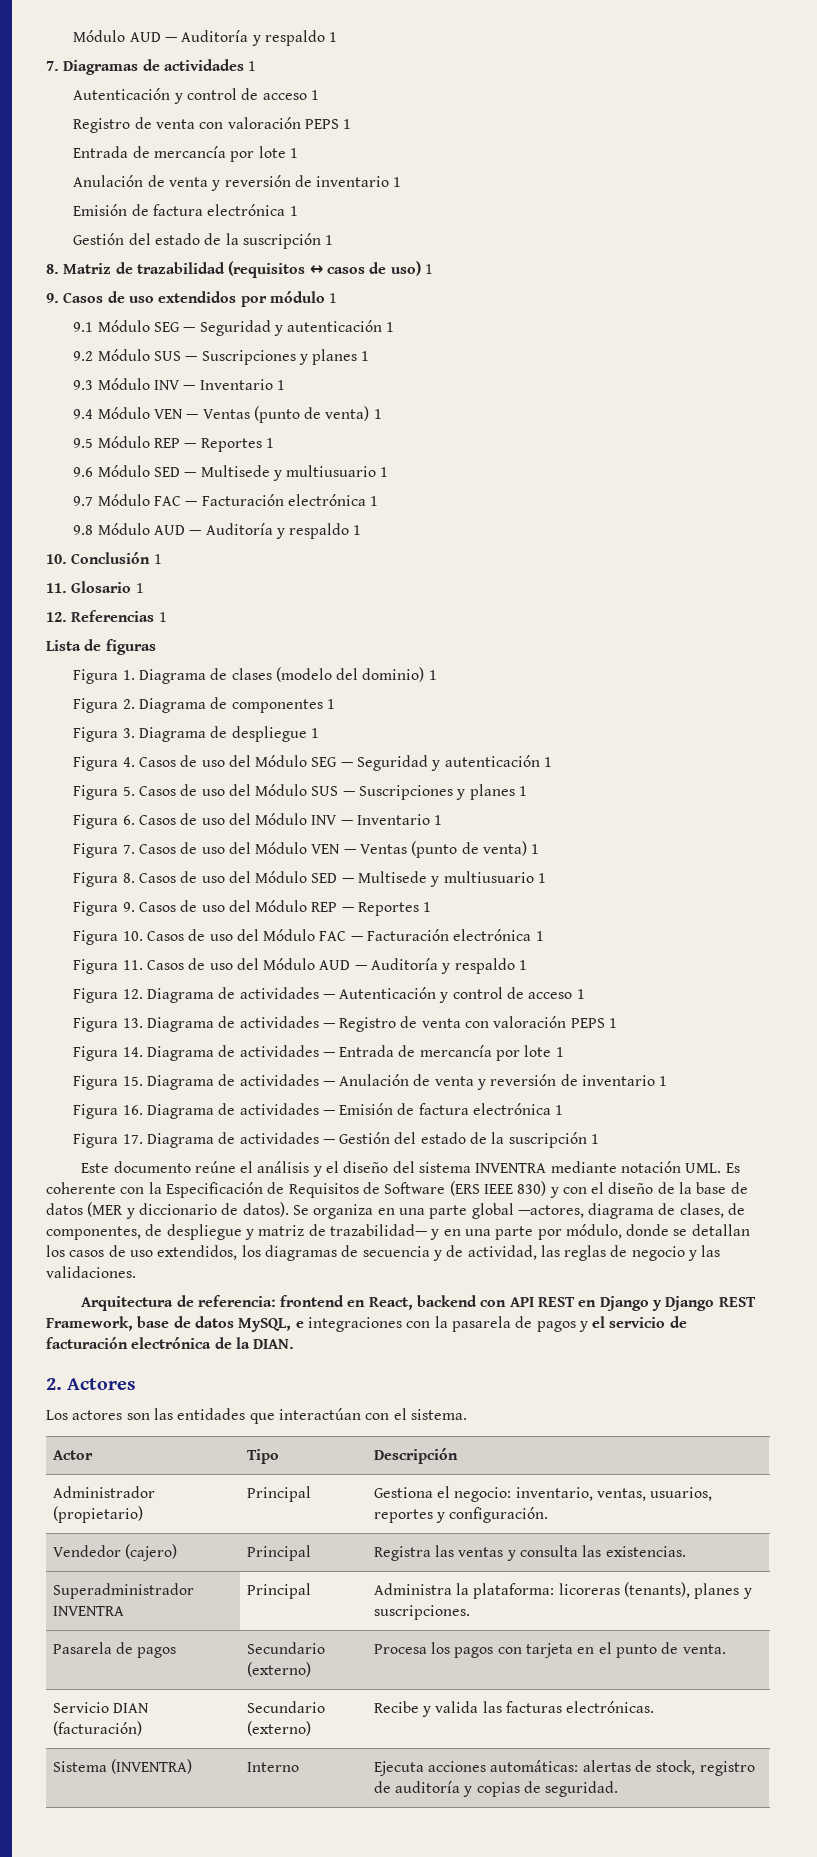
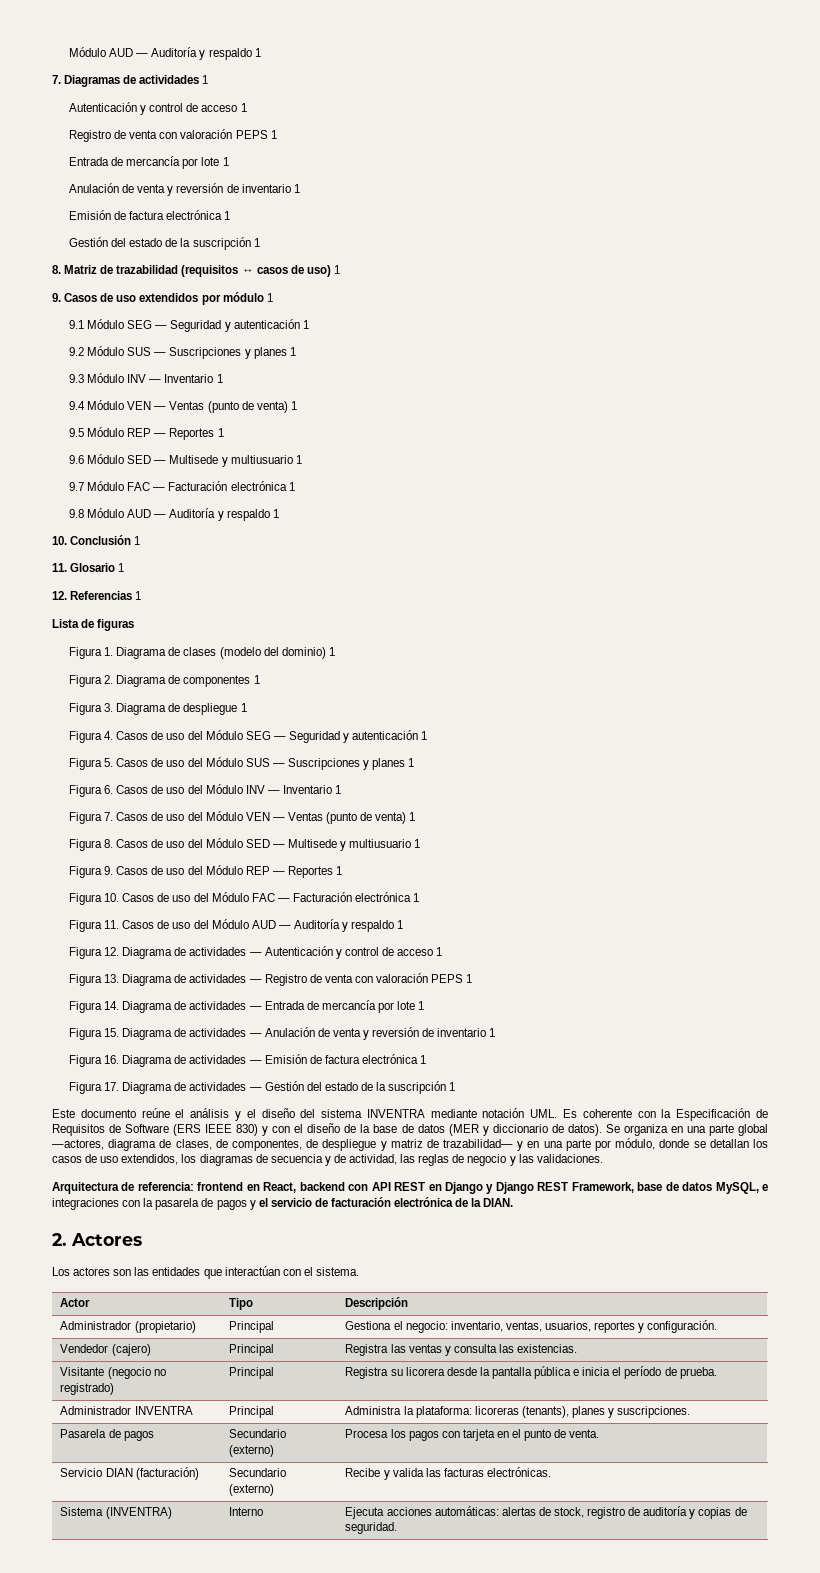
- Superadministrador INVENTRA | Principal | Administra la plataforma: licoreras (tenants), planes y suscripciones.
+ Visitante (negocio no registrado) | Principal | Registra su licorera desde la pantalla pública e inicia el período de prueba.
+ Administrador INVENTRA | Principal | Administra la plataforma: licoreras (tenants), planes y suscripciones.

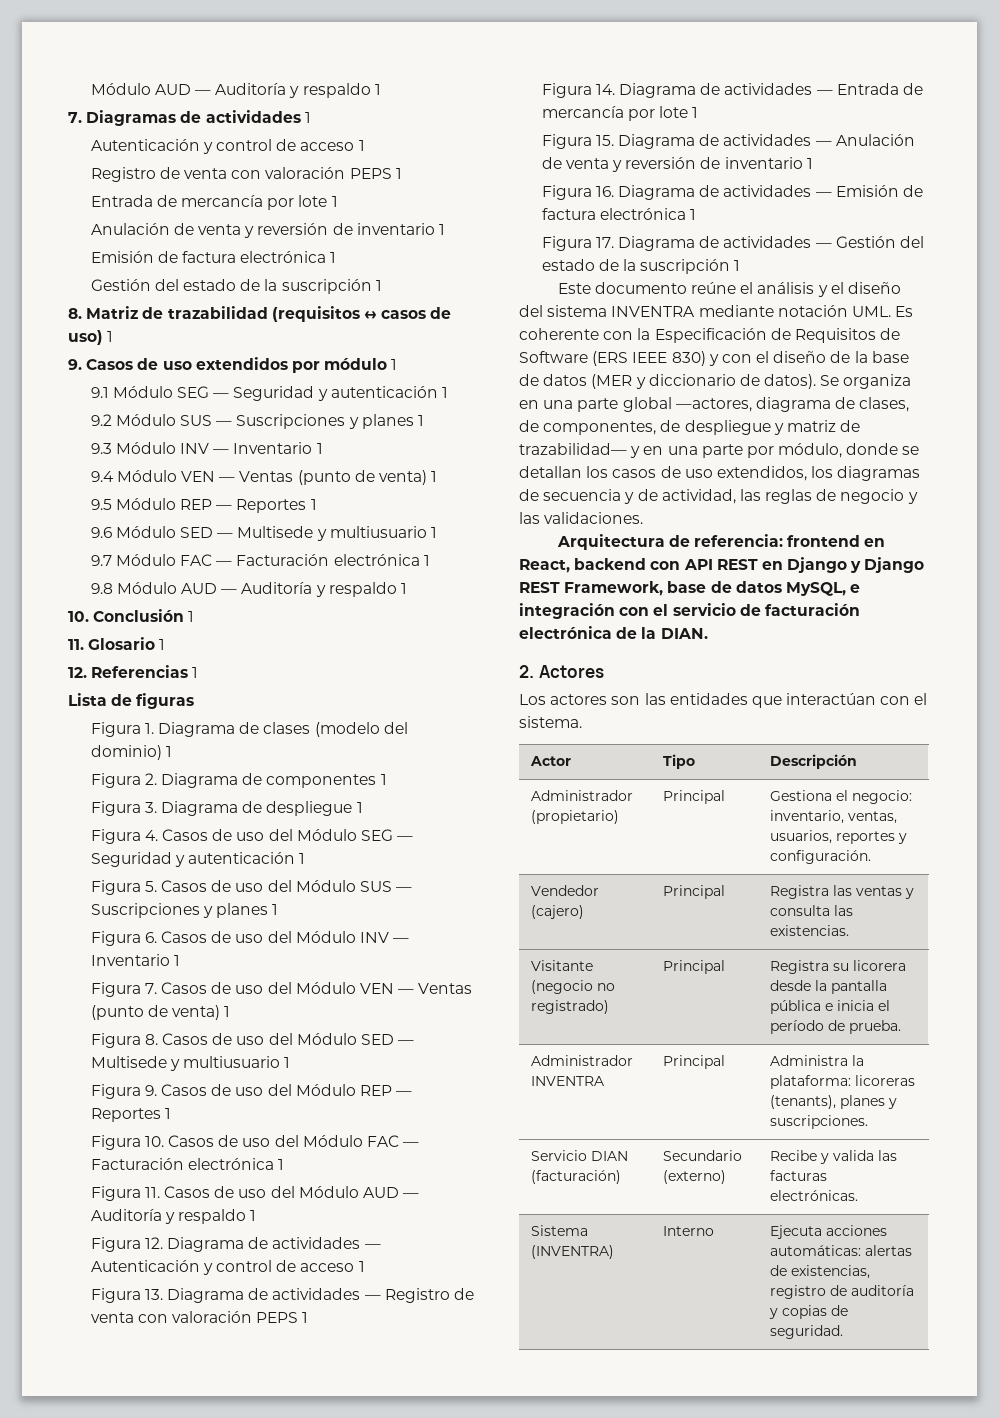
- Arquitectura de referencia: frontend en React, backend con API REST en Django y Django REST Framework, base de datos MySQL, e integraciones con la pasarela de pagos y el servicio de facturación electrónica de la DIAN.
+ Arquitectura de referencia: frontend en React, backend con API REST en Django y Django REST Framework, base de datos MySQL, e integración con el servicio de facturación electrónica de la DIAN.
- Pasarela de pagos | Secundario (externo) | Procesa los pagos con tarjeta en el punto de venta.
- Sistema (INVENTRA) | Interno | Ejecuta acciones automáticas: alertas de stock, registro de auditoría y copias de seguridad.
+ Sistema (INVENTRA) | Interno | Ejecuta acciones automáticas: alertas de existencias, registro de auditoría y copias de seguridad.

